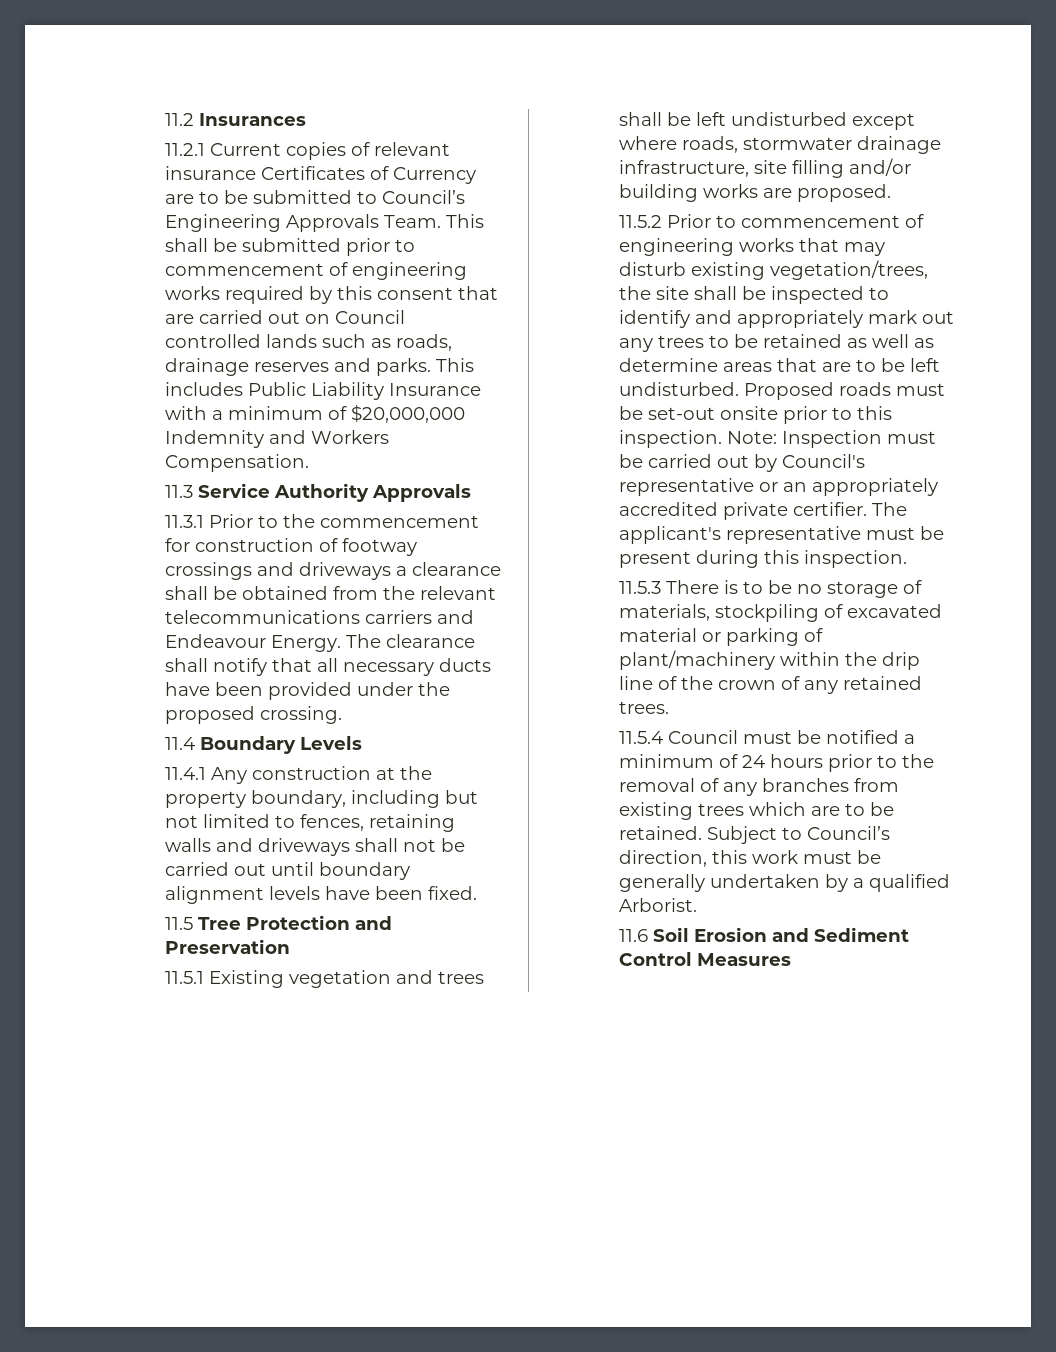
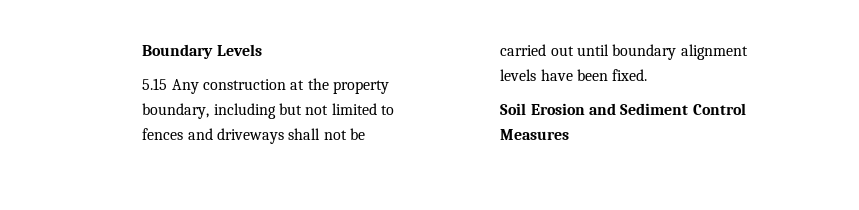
- 11.2 Insurances
- 11.2.1 Current copies of relevant insurance Certificates of Currency are to be submitted to Council’s Engineering Approvals Team. This shall be submitted prior to commencement of engineering works required by this consent that are carried out on Council controlled lands such as roads, drainage reserves and parks. This includes Public Liability Insurance with a minimum of $20,000,000 Indemnity and Workers Compensation.
- 11.3 Service Authority Approvals
- 11.3.1 Prior to the commencement for construction of footway crossings and driveways a clearance shall be obtained from the relevant telecommunications carriers and Endeavour Energy. The clearance shall notify that all necessary ducts have been provided under the proposed crossing.
- 11.4 Boundary Levels
+ Boundary Levels
- 11.4.1 Any construction at the property boundary, including but not limited to fences, retaining walls and driveways shall not be carried out until boundary alignment levels have been fixed.
+ 5.15 Any construction at the property boundary, including but not limited to fences and driveways shall not be carried out until boundary alignment levels have been fixed.
- 11.5 Tree Protection and Preservation
- 11.5.1 Existing vegetation and trees shall be left undisturbed except where roads, stormwater drainage infrastructure, site filling and/or building works are proposed.
- 11.5.2 Prior to commencement of engineering works that may disturb existing vegetation/trees, the site shall be inspected to identify and appropriately mark out any trees to be retained as well as determine areas that are to be left undisturbed. Proposed roads must be set-out onsite prior to this inspection. Note: Inspection must be carried out by Council's representative or an appropriately accredited private certifier. The applicant's representative must be present during this inspection.
- 11.5.3 There is to be no storage of materials, stockpiling of excavated material or parking of plant/machinery within the drip line of the crown of any retained trees.
- 11.5.4 Council must be notified a minimum of 24 hours prior to the removal of any branches from existing trees which are to be retained. Subject to Council’s direction, this work must be generally undertaken by a qualified Arborist.
- 11.6 Soil Erosion and Sediment Control Measures
+ Soil Erosion and Sediment Control Measures

